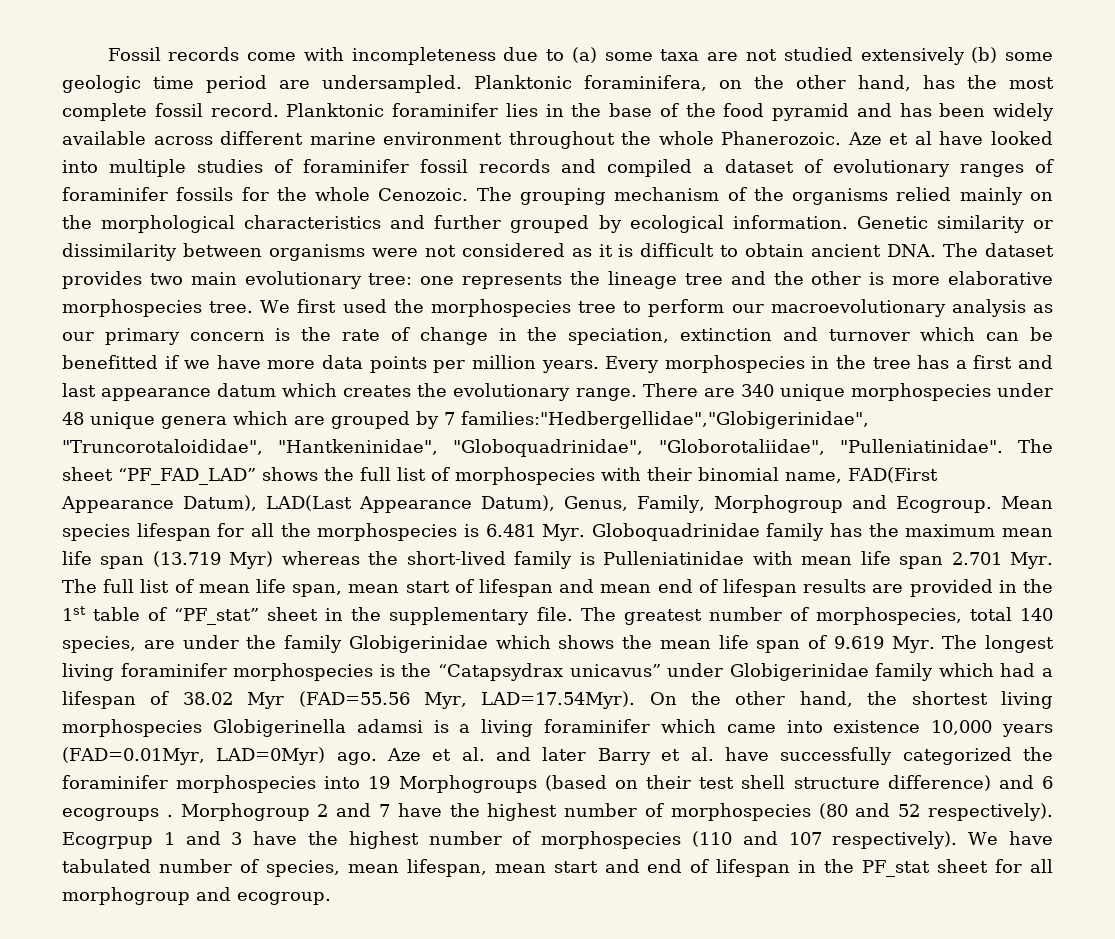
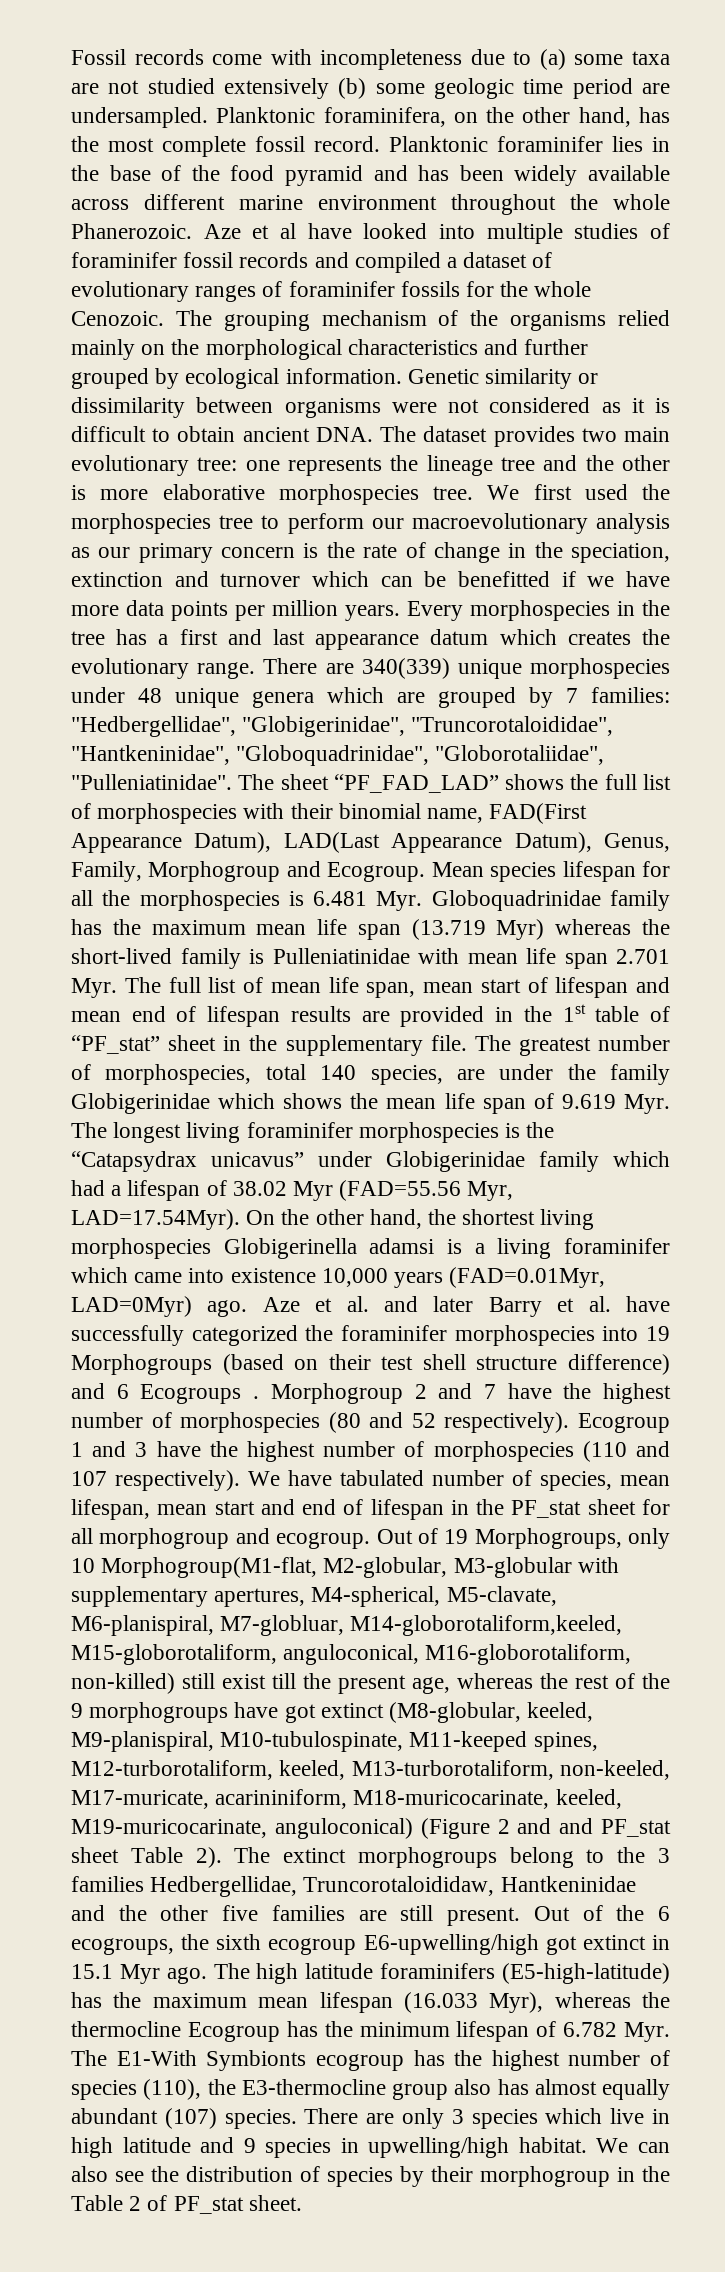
- There are 340 unique morphospecies under 48 unique genera which are grouped by 7 families:"Hedbergellidae","Globigerinidae", "Truncorotaloididae", "Hantkeninidae", "Globoquadrinidae", "Globorotaliidae", "Pulleniatinidae".
+ There are 340(339) unique morphospecies under 48 unique genera which are grouped by 7 families: "Hedbergellidae", "Globigerinidae", "Truncorotaloididae", "Hantkeninidae", "Globoquadrinidae", "Globorotaliidae", "Pulleniatinidae".
- Aze et al. and later Barry et al. have successfully categorized the foraminifer morphospecies into 19 Morphogroups (based on their test shell structure difference) and 6 ecogroups .
+ Aze et al. and later Barry et al. have successfully categorized the foraminifer morphospecies into 19 Morphogroups (based on their test shell structure difference) and 6 Ecogroups .
- Ecogrpup 1 and 3 have the highest number of morphospecies (110 and 107 respectively).
+ Ecogroup 1 and 3 have the highest number of morphospecies (110 and 107 respectively).
+ Out of 19 Morphogroups, only 10 Morphogroup(M1-flat, M2-globular, M3-globular with supplementary apertures, M4-spherical, M5-clavate, M6-planispiral, M7-globluar, M14-globorotaliform,keeled, M15-globorotaliform, anguloconical, M16-globorotaliform, non-killed) still exist till the present age, whereas the rest of the 9 morphogroups have got extinct (M8-globular, keeled, M9-planispiral, M10-tubulospinate, M11-keeped spines, M12-turborotaliform, keeled, M13-turborotaliform, non-keeled, M17-muricate, acarininiform, M18-muricocarinate, keeled, M19-muricocarinate, anguloconical) (Figure 2 and and PF_stat sheet Table 2). The extinct morphogroups belong to the 3 families Hedbergellidae, Truncorotaloididaw, Hantkeninidae and the other five families are still present. Out of the 6 ecogroups, the sixth ecogroup E6-upwelling/high got extinct in 15.1 Myr ago. The high latitude foraminifers (E5-high-latitude) has the maximum mean lifespan (16.033 Myr), whereas the thermocline Ecogroup has the minimum lifespan of 6.782 Myr. The E1-With Symbionts ecogroup has the highest number of species (110), the E3-thermocline group also has almost equally abundant (107) species. There are only 3 species which live in high latitude and 9 species in upwelling/high habitat. We can also see the distribution of species by their morphogroup in the Table 2 of PF_stat sheet.

